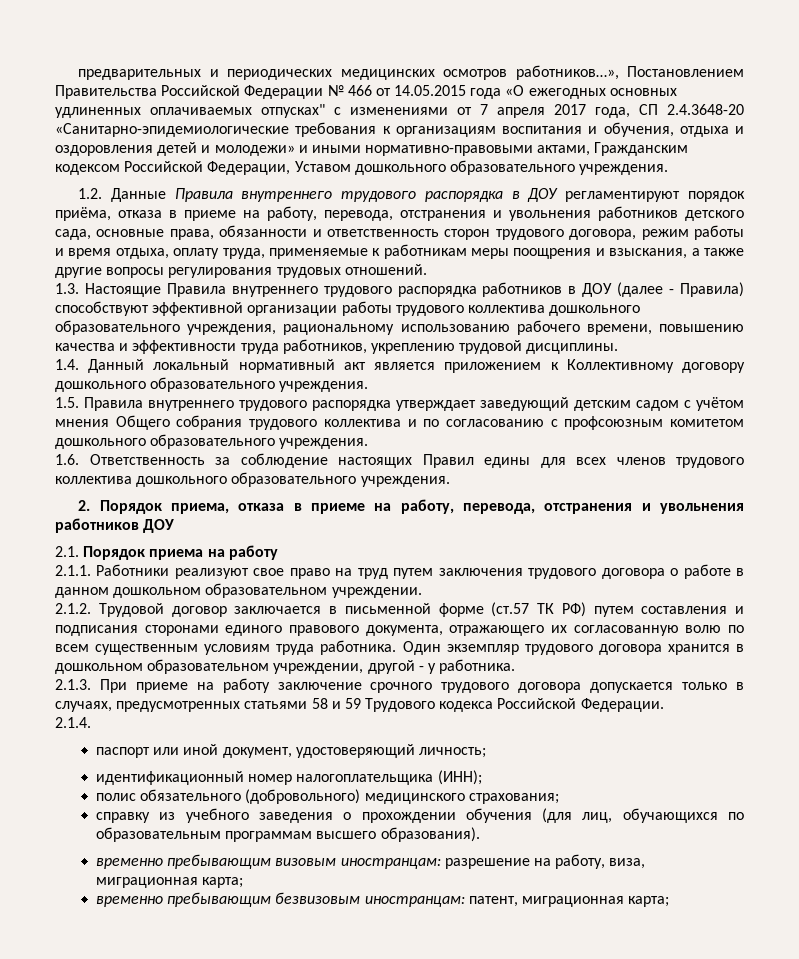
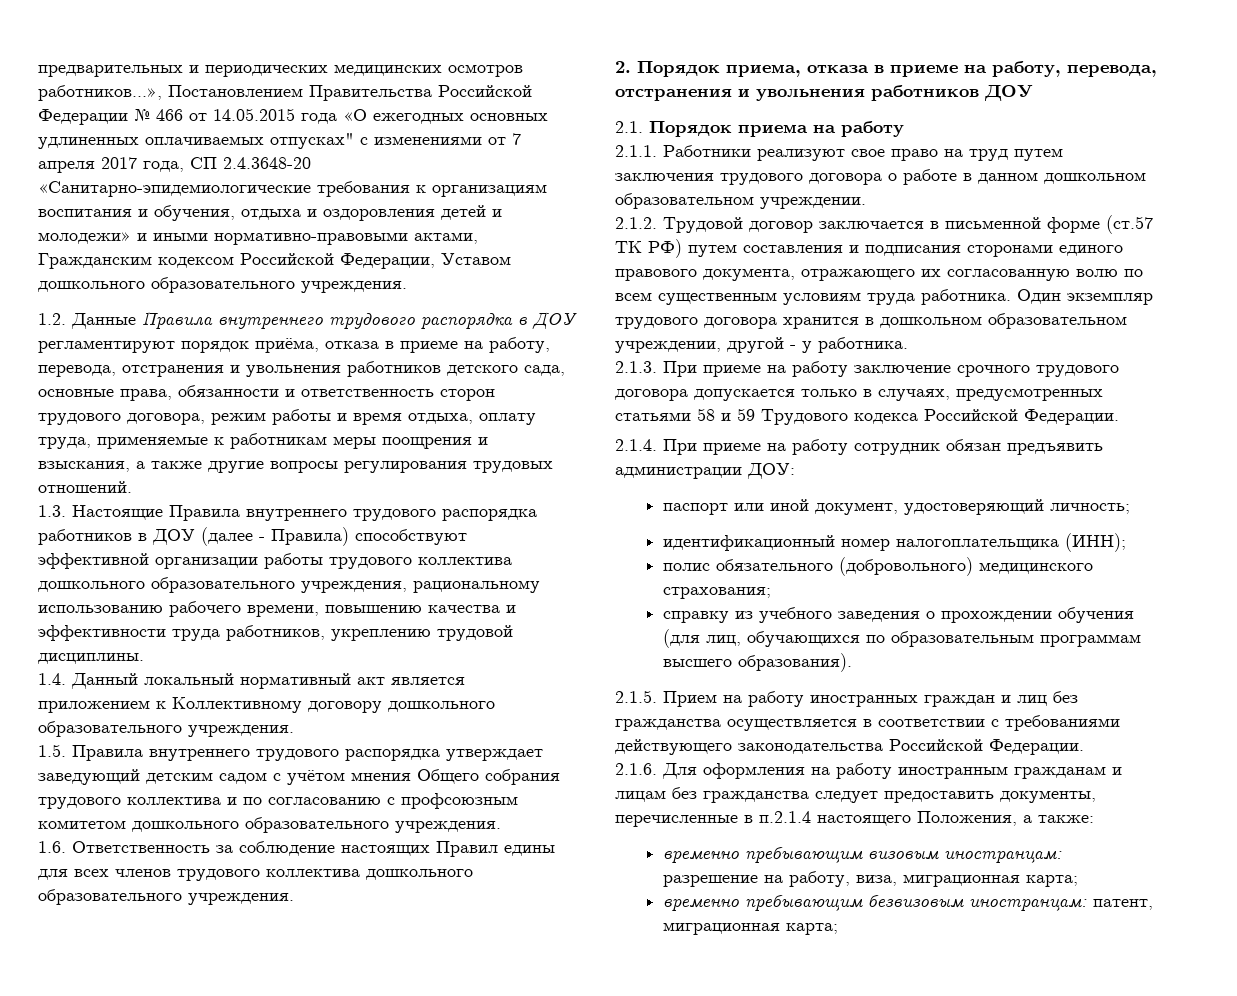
- 2.1.4.
+ 2.1.4. При приеме на работу сотрудник обязан предъявить администрации ДОУ:
+ 2.1.5. Прием на работу иностранных граждан и лиц без гражданства осуществляется в соответствии с требованиями действующего законодательства Российской Федерации.
+ 2.1.6. Для оформления на работу иностранным гражданам и лицам без гражданства следует предоставить документы, перечисленные в п.2.1.4 настоящего Положения, а также:

